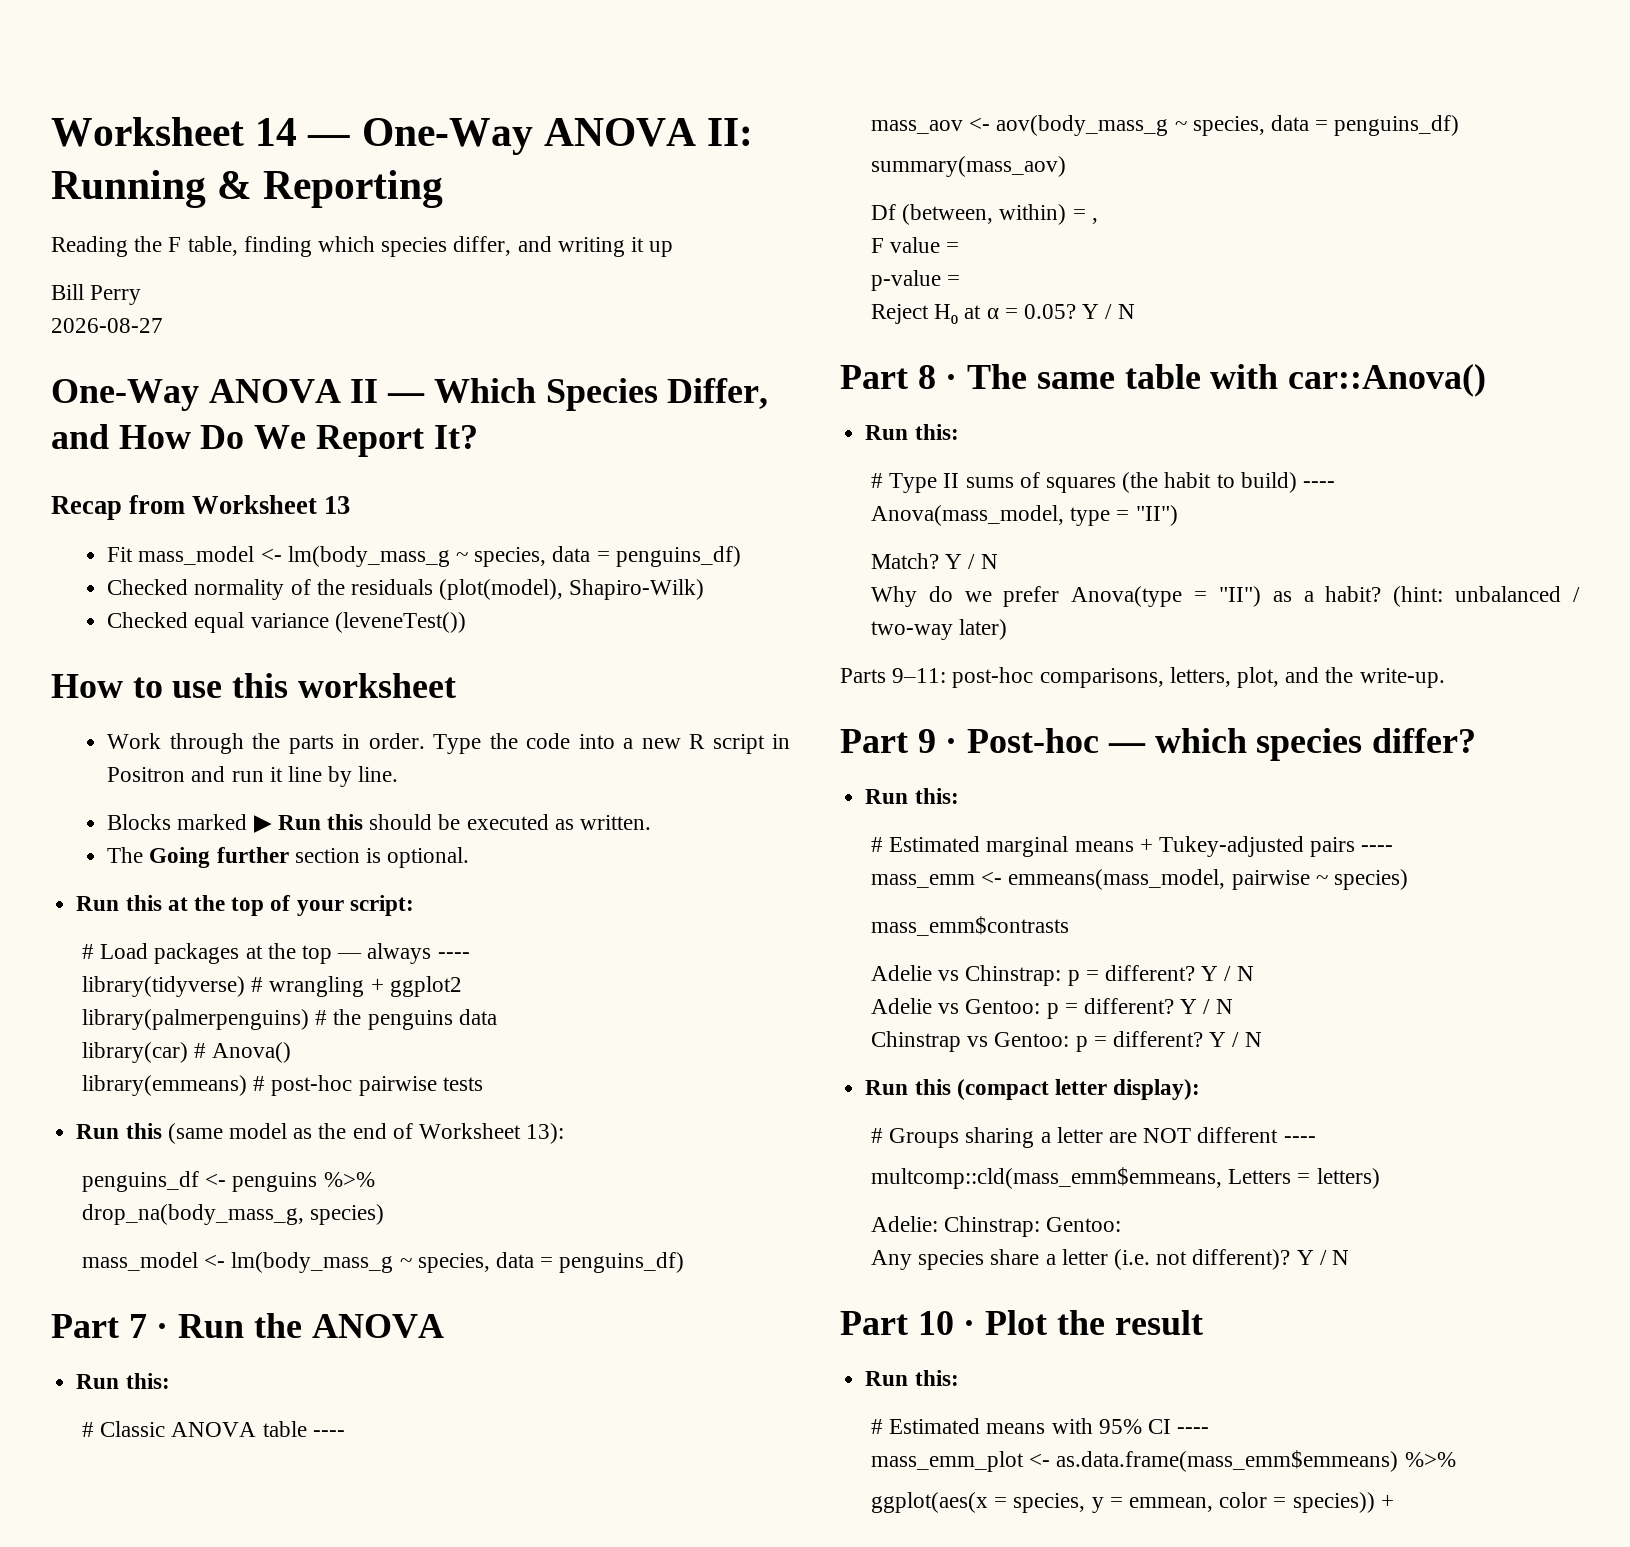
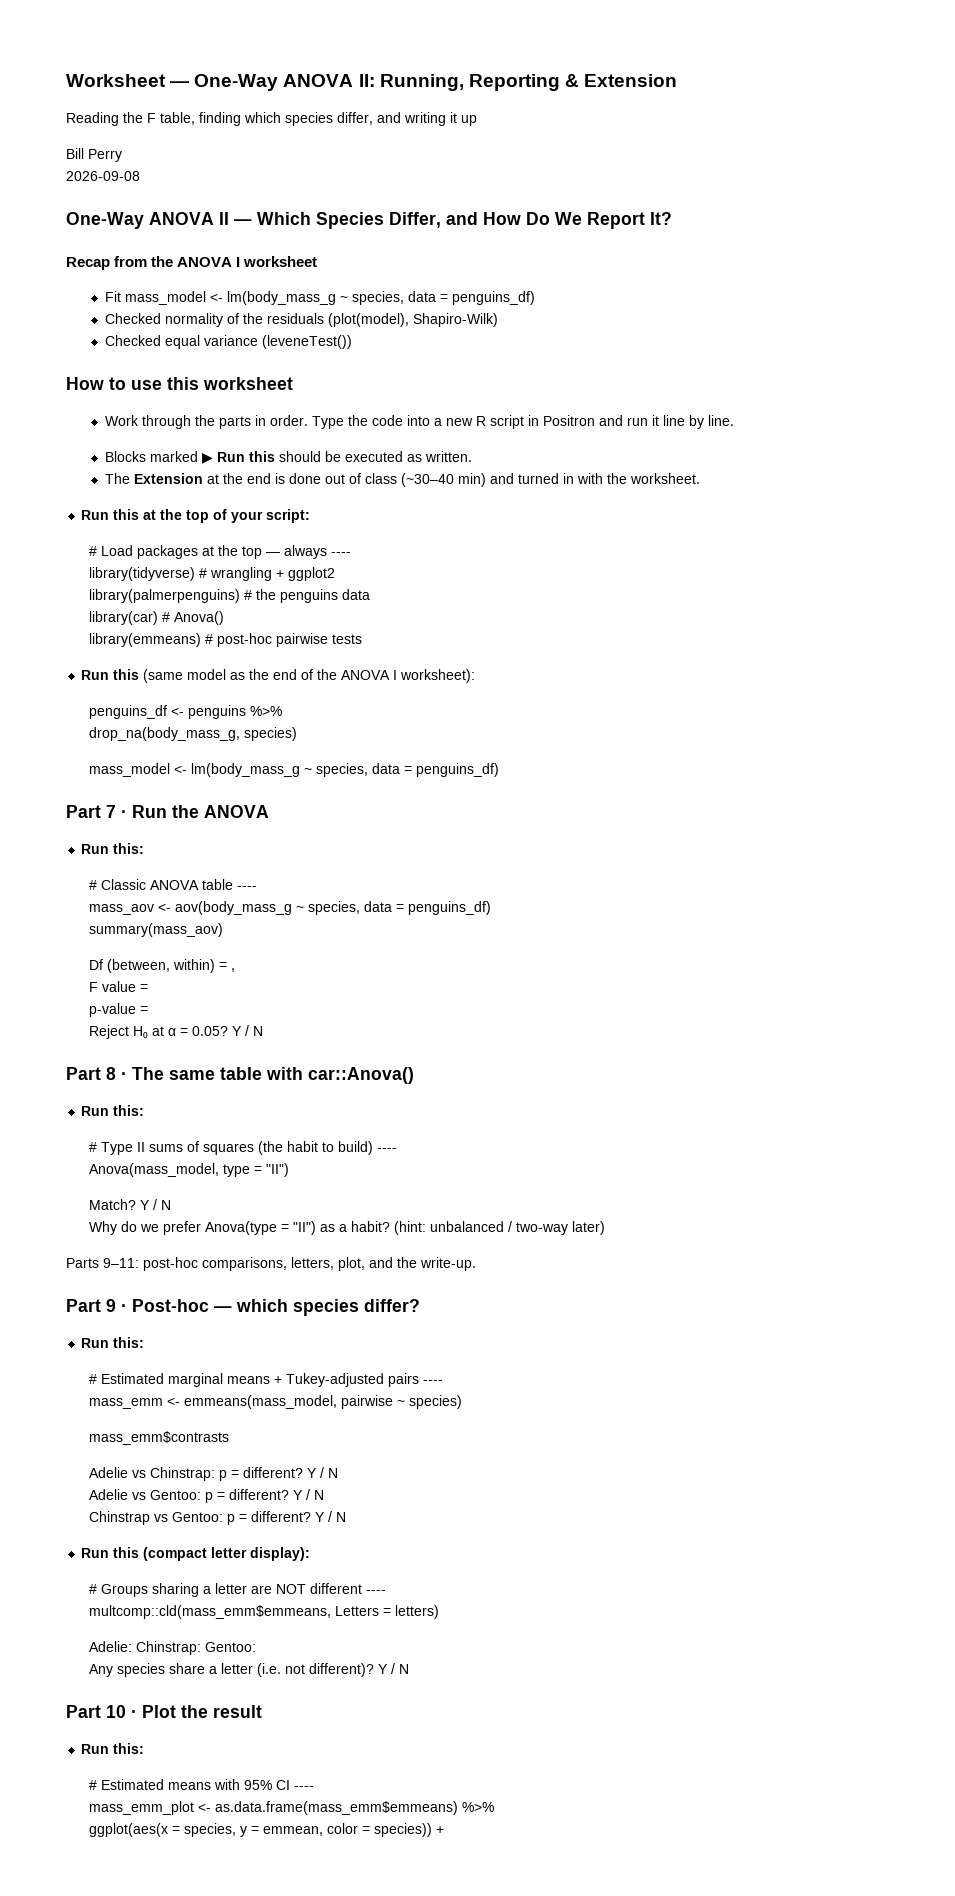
- Worksheet 14 — One-Way ANOVA II: Running & Reporting
+ Worksheet — One-Way ANOVA II: Running, Reporting & Extension
- 2026-08-27
+ 2026-09-08
- Recap from Worksheet 13
+ Recap from the ANOVA I worksheet
- The Going further section is optional.
+ The Extension at the end is done out of class (~30–40 min) and turned in with the worksheet.
- Run this (same model as the end of Worksheet 13):
+ Run this (same model as the end of the ANOVA I worksheet):

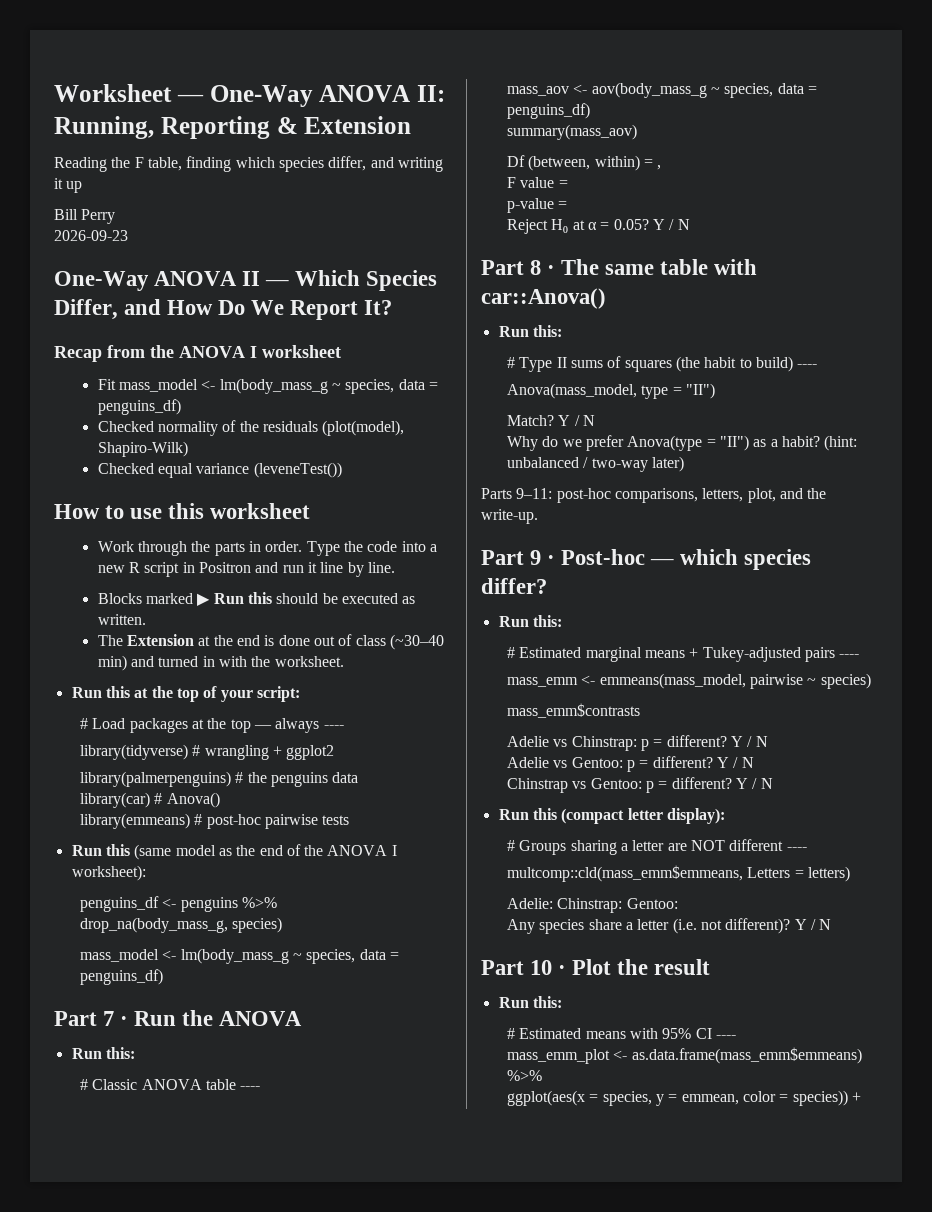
- 2026-09-08
+ 2026-09-23

